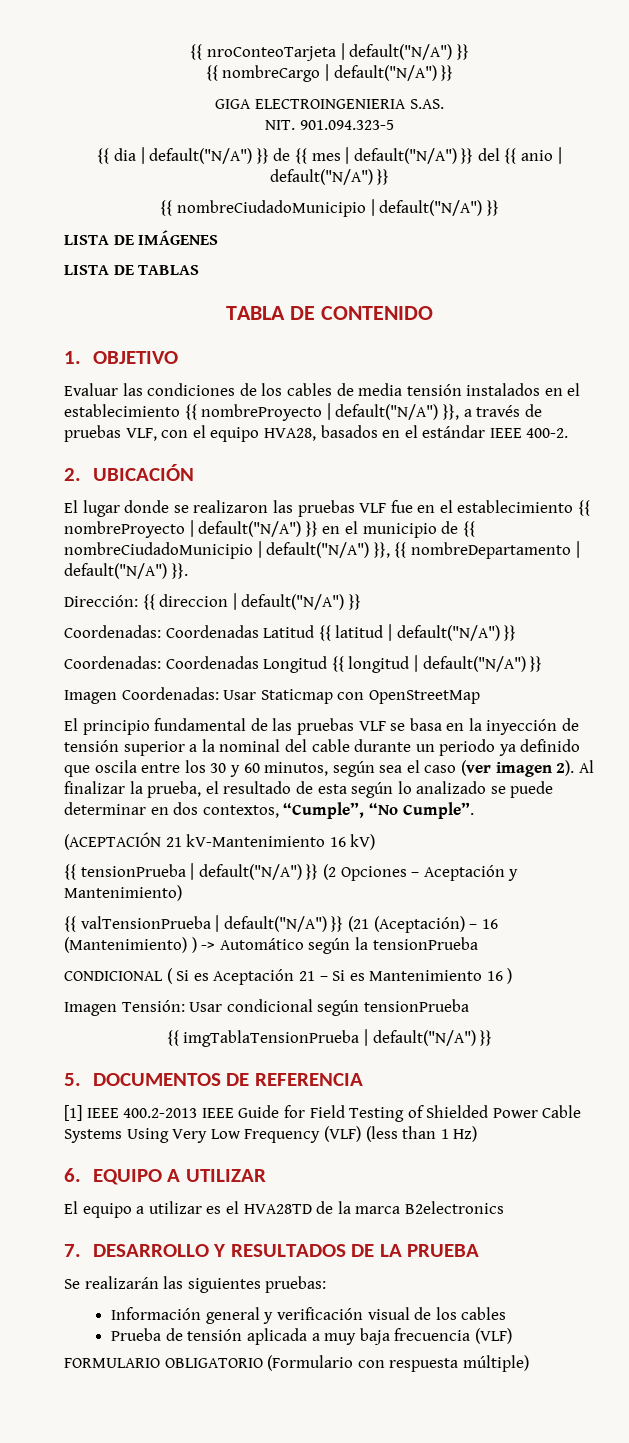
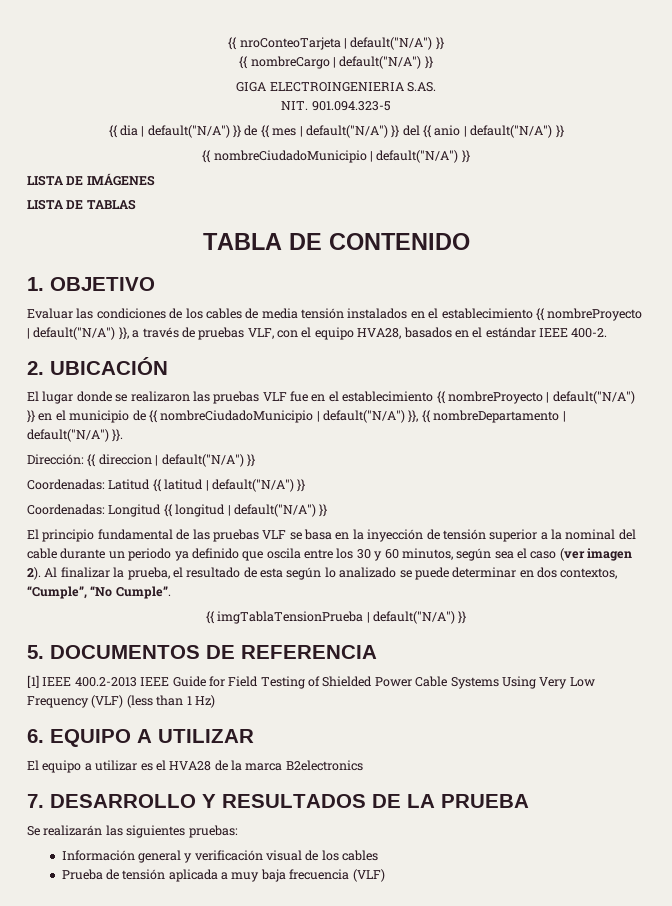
- Coordenadas: Coordenadas Latitud {{ latitud | default("N/A") }}
+ Coordenadas: Latitud {{ latitud | default("N/A") }}
- Coordenadas: Coordenadas Longitud {{ longitud | default("N/A") }}
+ Coordenadas: Longitud {{ longitud | default("N/A") }}
- Imagen Coordenadas: Usar Staticmap con OpenStreetMap
- (ACEPTACIÓN 21 kV-Mantenimiento 16 kV)
- {{ tensionPrueba | default("N/A") }} (2 Opciones – Aceptación y Mantenimiento)
- {{ valTensionPrueba | default("N/A") }} (21 (Aceptación) – 16 (Mantenimiento) ) -> Automático según la tensionPrueba
- CONDICIONAL ( Si es Aceptación 21 – Si es Mantenimiento 16 )
- Imagen Tensión: Usar condicional según tensionPrueba
- El equipo a utilizar es el HVA28TD de la marca B2electronics
+ El equipo a utilizar es el HVA28 de la marca B2electronics
- FORMULARIO OBLIGATORIO (Formulario con respuesta múltiple)

